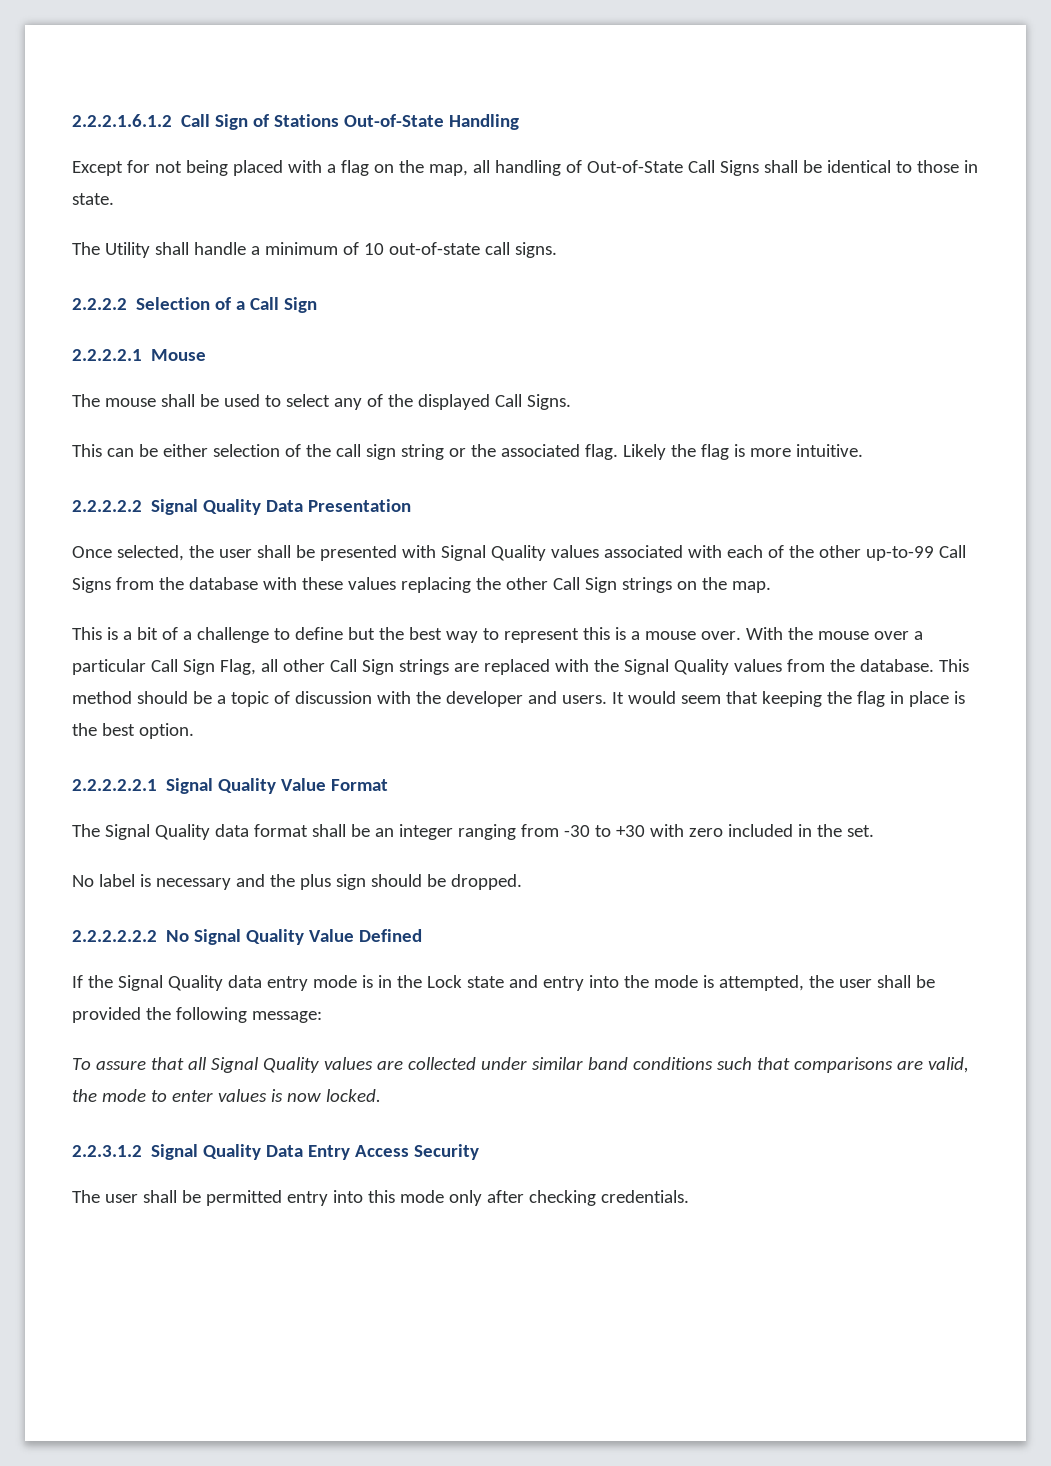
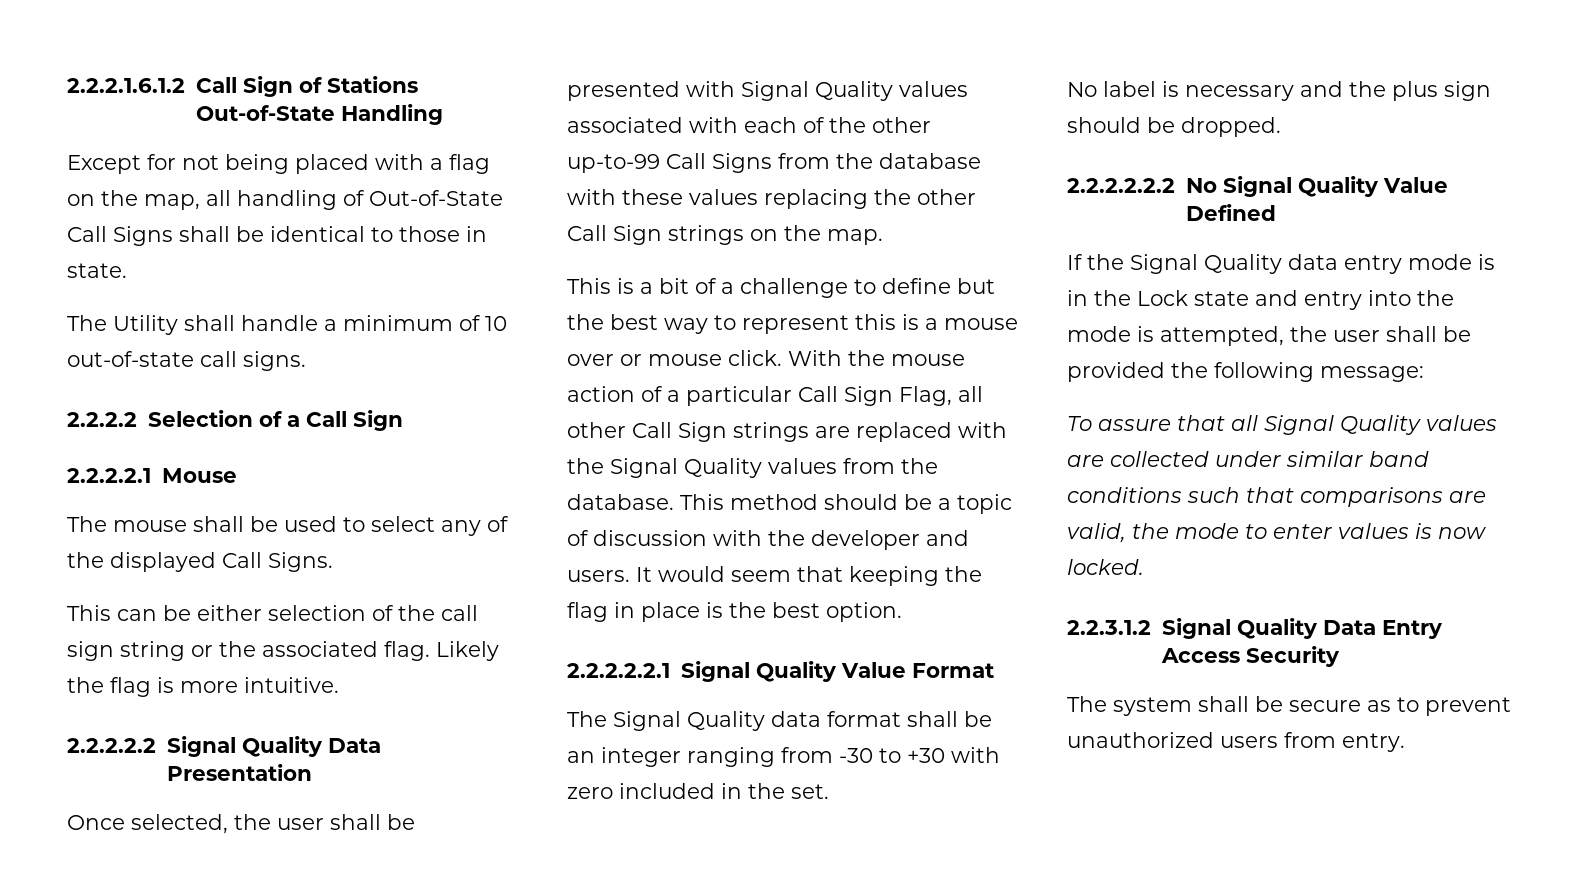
- This is a bit of a challenge to define but the best way to represent this is a mouse over.
+ This is a bit of a challenge to define but the best way to represent this is a mouse over or mouse click.
- With the mouse over a particular Call Sign Flag, all other Call Sign strings are replaced with the Signal Quality values from the database.
+ With the mouse action of a particular Call Sign Flag, all other Call Sign strings are replaced with the Signal Quality values from the database.
- The user shall be permitted entry into this mode only after checking credentials.
+ The system shall be secure as to prevent unauthorized users from entry.

